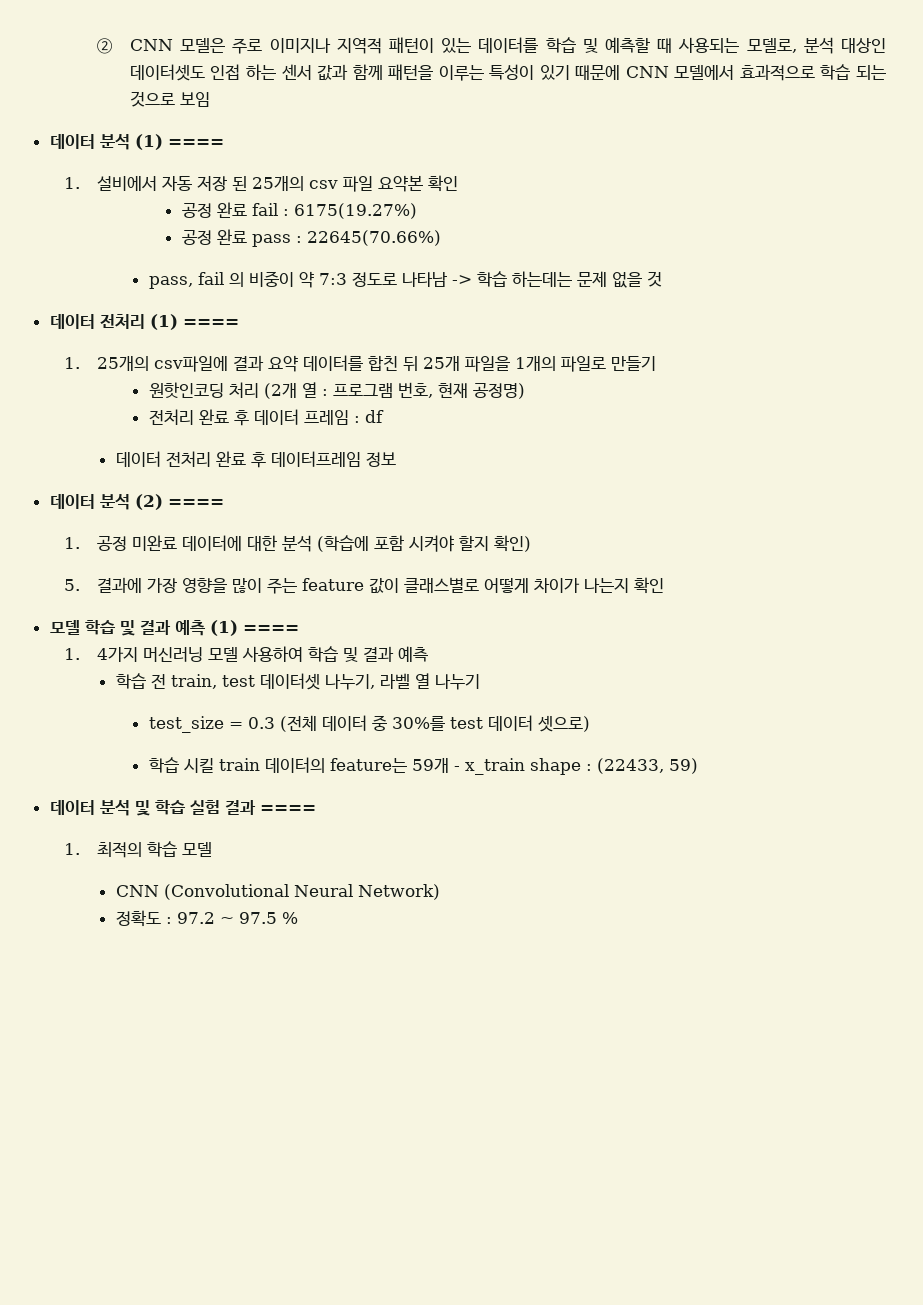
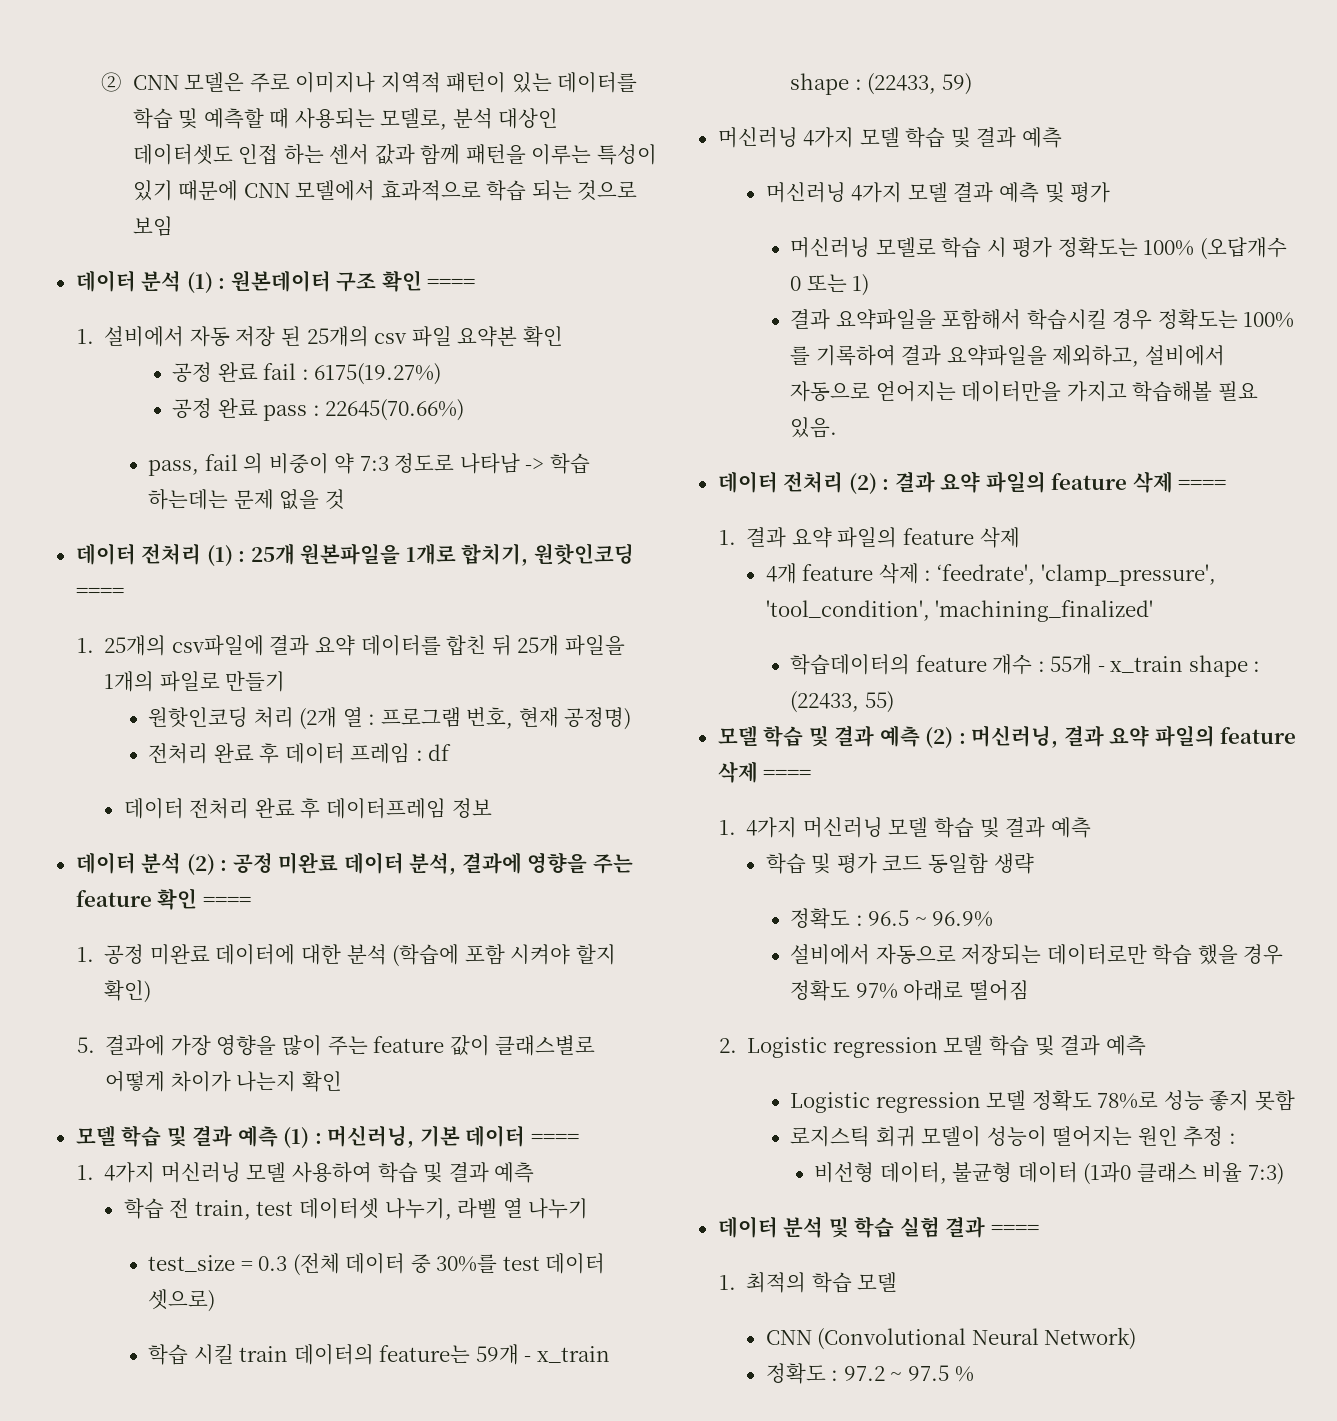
- 데이터 분석 (1) ====
+ 데이터 분석 (1) : 원본데이터 구조 확인 ====
- 데이터 전처리 (1) ====
+ 데이터 전처리 (1) : 25개 원본파일을 1개로 합치기, 원핫인코딩 ====
- 데이터 분석 (2) ====
+ 데이터 분석 (2) : 공정 미완료 데이터 분석, 결과에 영향을 주는 feature 확인 ====
- 모델 학습 및 결과 예측 (1) ====
+ 모델 학습 및 결과 예측 (1) : 머신러닝, 기본 데이터 ====
+ 머신러닝 4가지 모델 학습 및 결과 예측
+ 머신러닝 4가지 모델 결과 예측 및 평가
+ 머신러닝 모델로 학습 시 평가 정확도는 100% (오답개수 0 또는 1)
+ 결과 요약파일을 포함해서 학습시킬 경우 정확도는 100% 를 기록하여 결과 요약파일을 제외하고, 설비에서 자동으로 얻어지는 데이터만을 가지고 학습해볼 필요 있음.
+ 데이터 전처리 (2) : 결과 요약 파일의 feature 삭제 ====
+ 1. 결과 요약 파일의 feature 삭제
+ 4개 feature 삭제 : ‘feedrate', 'clamp_pressure', 'tool_condition', 'machining_finalized'
+ 학습데이터의 feature 개수 : 55개 - x_train shape : (22433, 55)
+ 모델 학습 및 결과 예측 (2) : 머신러닝, 결과 요약 파일의 feature 삭제 ====
+ 1. 4가지 머신러닝 모델 학습 및 결과 예측
+ 학습 및 평가 코드 동일함 생략
+ 정확도 : 96.5 ~ 96.9%
+ 설비에서 자동으로 저장되는 데이터로만 학습 했을 경우 정확도 97% 아래로 떨어짐
+ 2. Logistic regression 모델 학습 및 결과 예측
+ Logistic regression 모델 정확도 78%로 성능 좋지 못함
+ 로지스틱 회귀 모델이 성능이 떨어지는 원인 추정 :
+ 비선형 데이터, 불균형 데이터 (1과0 클래스 비율 7:3)

